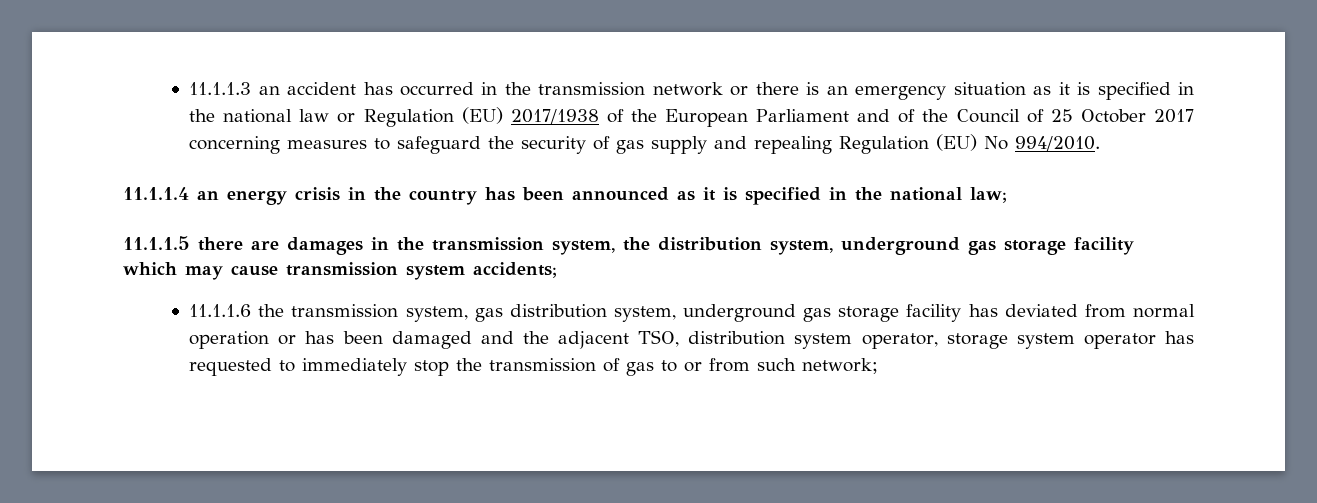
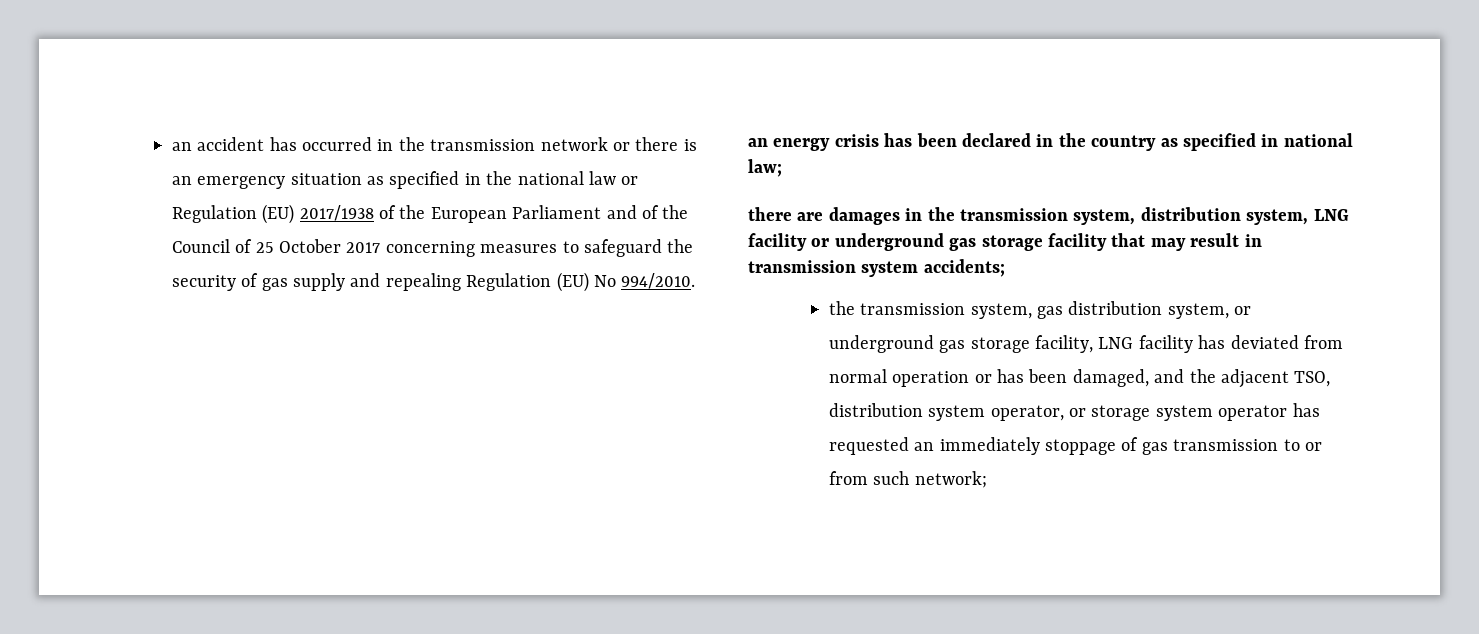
- 11.1.1.3 an accident has occurred in the transmission network or there is an emergency situation as it is specified in the national law or Regulation (EU) 2017/1938 of the European Parliament and of the Council of 25 October 2017 concerning measures to safeguard the security of gas supply and repealing Regulation (EU) No 994/2010.
+ an accident has occurred in the transmission network or there is an emergency situation as specified in the national law or Regulation (EU) 2017/1938 of the European Parliament and of the Council of 25 October 2017 concerning measures to safeguard the security of gas supply and repealing Regulation (EU) No 994/2010.
- 11.1.1.4 an energy crisis in the country has been announced as it is specified in the national law;
+ an energy crisis has been declared in the country as specified in national law;
- 11.1.1.5 there are damages in the transmission system, the distribution system, underground gas storage facility which may cause transmission system accidents;
+ there are damages in the transmission system, distribution system, LNG facility or underground gas storage facility that may result in transmission system accidents;
- 11.1.1.6 the transmission system, gas distribution system, underground gas storage facility has deviated from normal operation or has been damaged and the adjacent TSO, distribution system operator, storage system operator has requested to immediately stop the transmission of gas to or from such network;
+ the transmission system, gas distribution system, or underground gas storage facility, LNG facility has deviated from normal operation or has been damaged, and the adjacent TSO, distribution system operator, or storage system operator has requested an immediately stoppage of gas transmission to or from such network;

